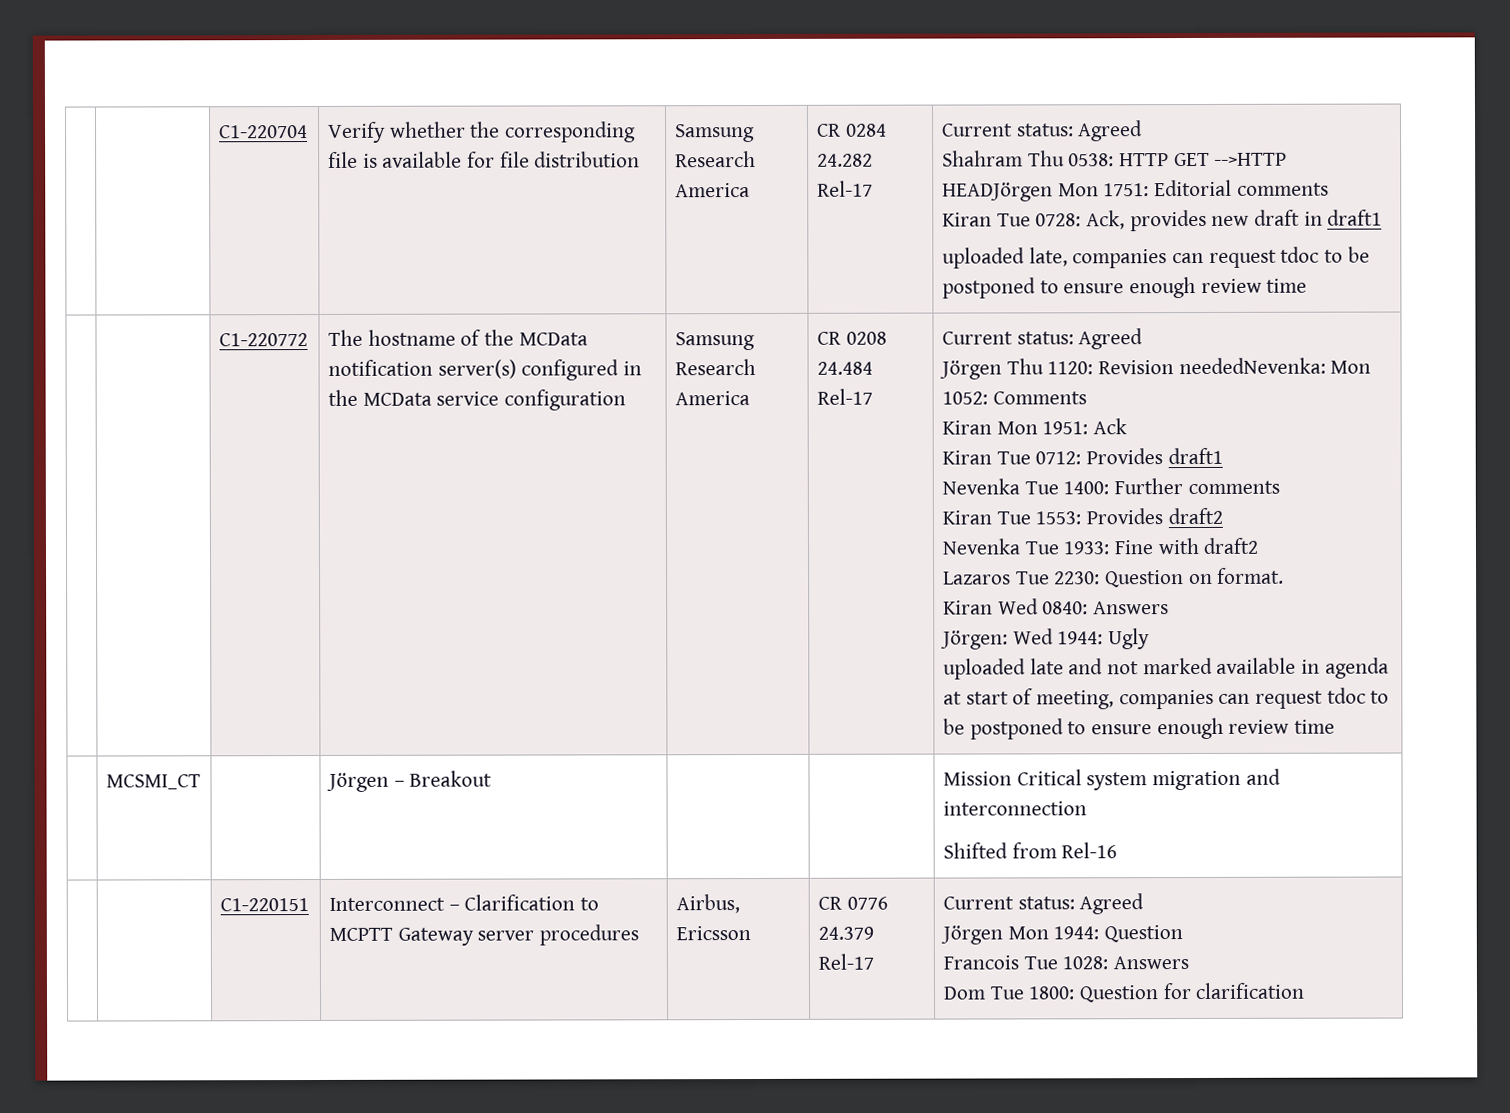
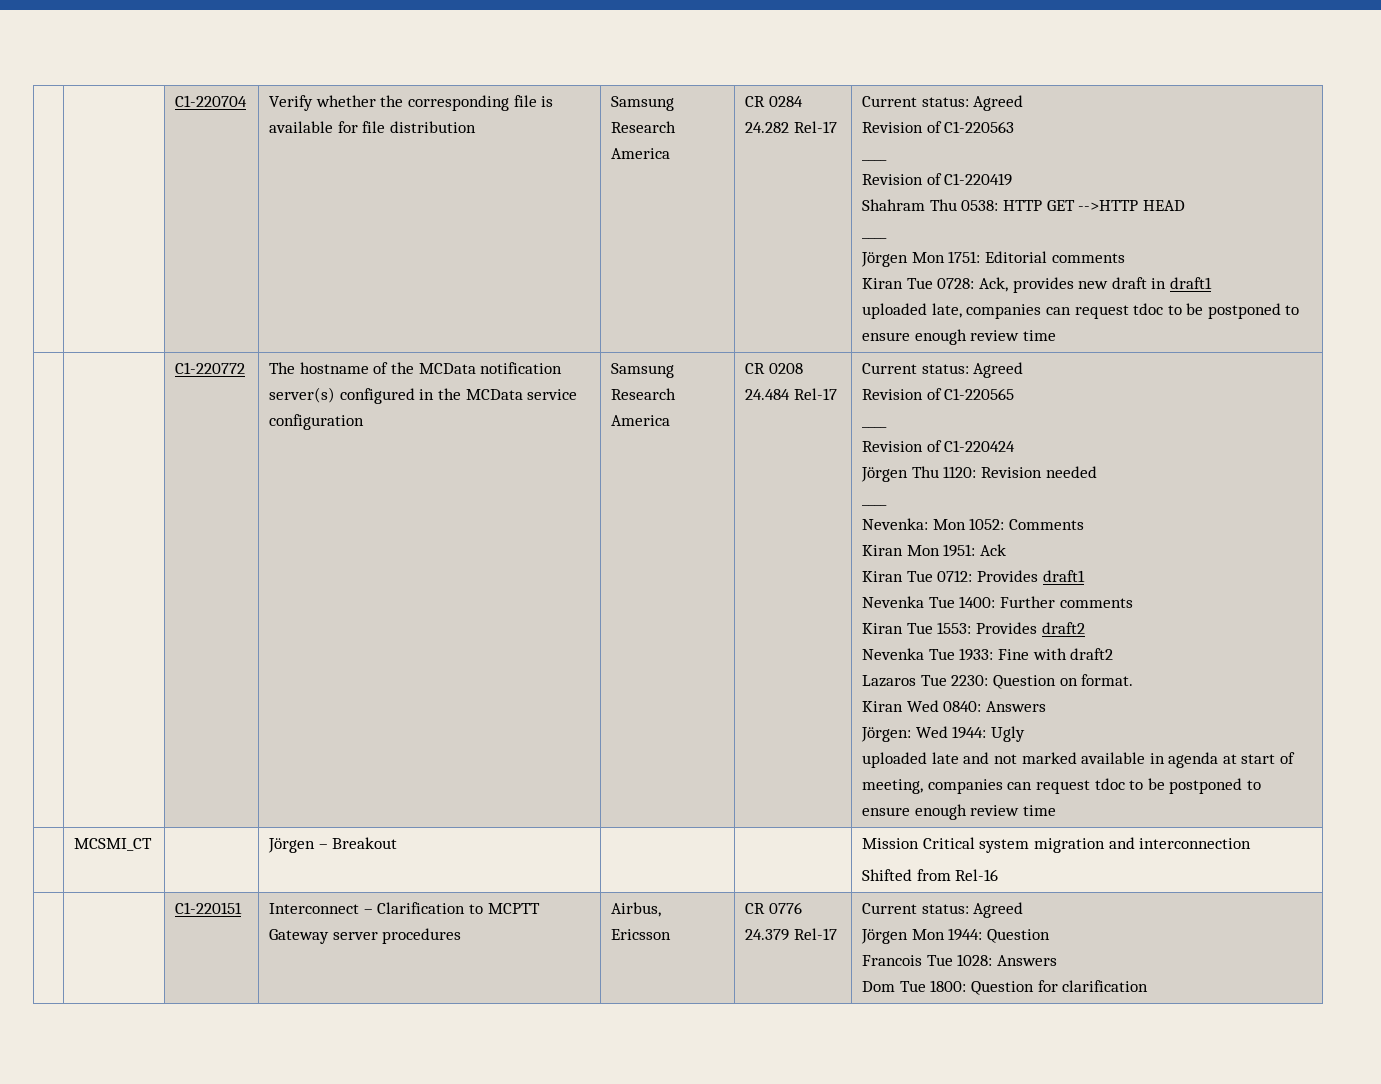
+ Revision of C1-220563
+ ____
+ Revision of C1-220419
- Shahram Thu 0538: HTTP GET -->HTTP HEADJörgen Mon 1751: Editorial comments
+ Shahram Thu 0538: HTTP GET -->HTTP HEAD
+ ____
+ Jörgen Mon 1751: Editorial comments
+ Revision of C1-220565
+ ____
+ Revision of C1-220424
- Jörgen Thu 1120: Revision neededNevenka: Mon 1052: Comments
+ Jörgen Thu 1120: Revision needed
+ ____
+ Nevenka: Mon 1052: Comments

